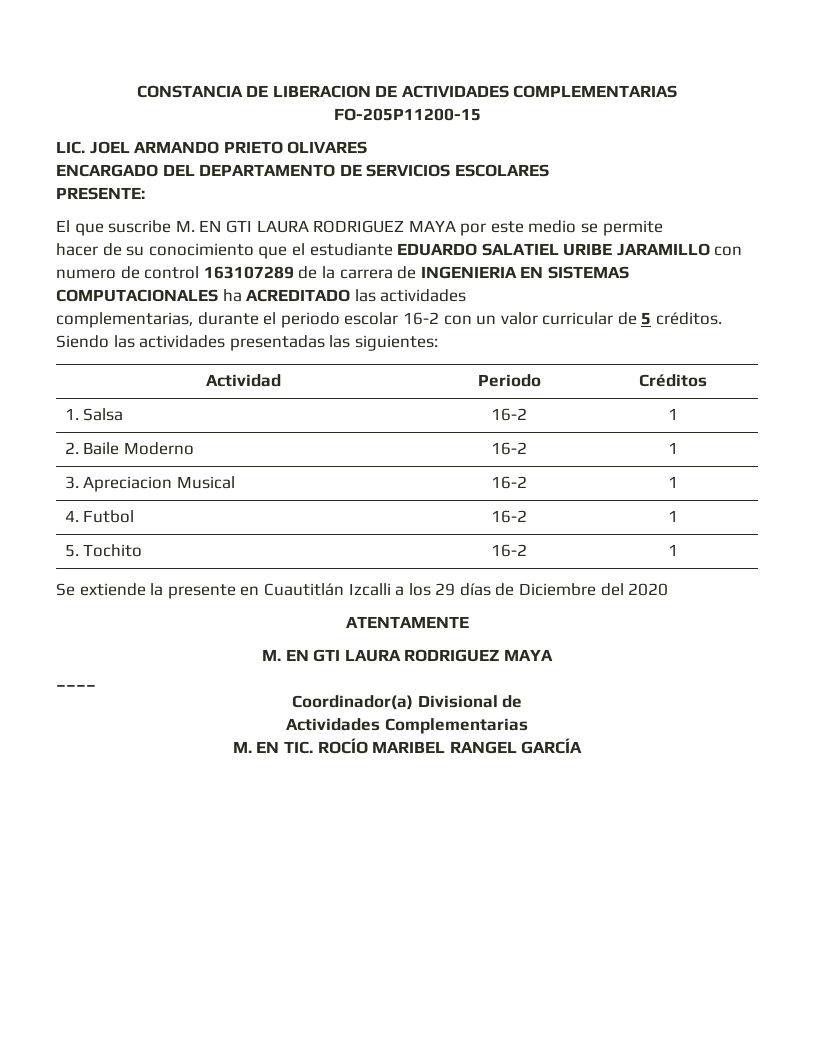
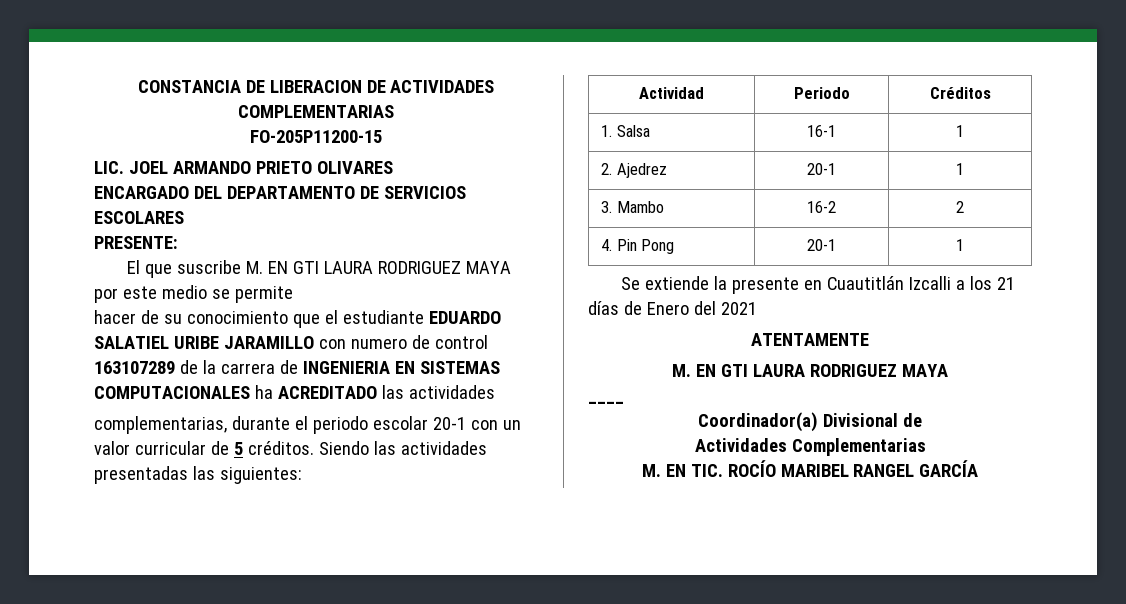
- complementarias, durante el periodo escolar 16-2 con un valor curricular de 5 créditos.
+ complementarias, durante el periodo escolar 20-1 con un valor curricular de 5 créditos.
- 1. Salsa | 16-2 | 1
+ 1. Salsa | 16-1 | 1
- 2. Baile Moderno | 16-2 | 1
+ 2. Ajedrez | 20-1 | 1
- 3. Apreciacion Musical | 16-2 | 1
+ 3. Mambo | 16-2 | 2
- 4. Futbol | 16-2 | 1
- 5. Tochito | 16-2 | 1
+ 4. Pin Pong | 20-1 | 1
- Se extiende la presente en Cuautitlán Izcalli a los 29 días de Diciembre del 2020
+ Se extiende la presente en Cuautitlán Izcalli a los 21 días de Enero del 2021

